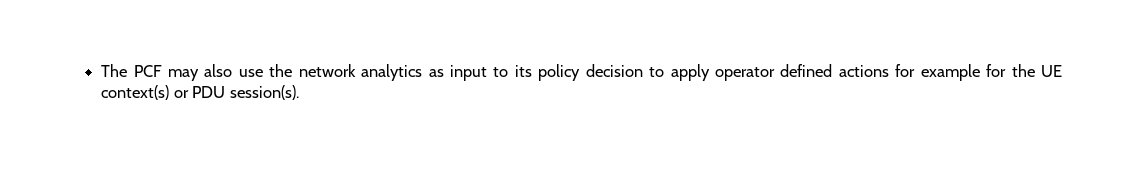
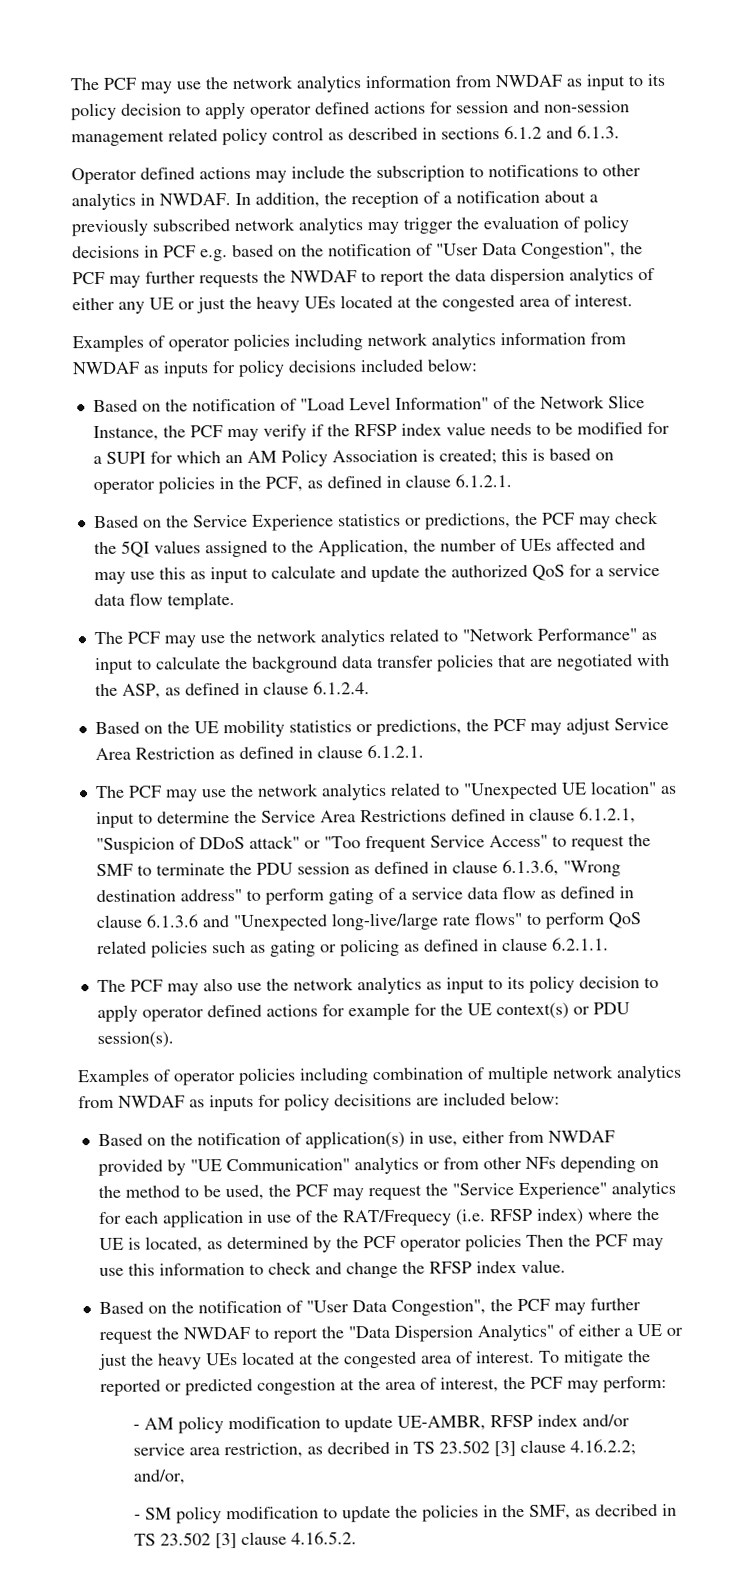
+ The PCF may use the network analytics information from NWDAF as input to its policy decision to apply operator defined actions for session and non-session management related policy control as described in sections 6.1.2 and 6.1.3.
+ Operator defined actions may include the subscription to notifications to other analytics in NWDAF. In addition, the reception of a notification about a previously subscribed network analytics may trigger the evaluation of policy decisions in PCF e.g. based on the notification of "User Data Congestion", the PCF may further requests the NWDAF to report the data dispersion analytics of either any UE or just the heavy UEs located at the congested area of interest.
+ Examples of operator policies including network analytics information from NWDAF as inputs for policy decisions included below:
+ Based on the notification of "Load Level Information" of the Network Slice Instance, the PCF may verify if the RFSP index value needs to be modified for a SUPI for which an AM Policy Association is created; this is based on operator policies in the PCF, as defined in clause 6.1.2.1.
+ Based on the Service Experience statistics or predictions, the PCF may check the 5QI values assigned to the Application, the number of UEs affected and may use this as input to calculate and update the authorized QoS for a service data flow template.
+ The PCF may use the network analytics related to "Network Performance" as input to calculate the background data transfer policies that are negotiated with the ASP, as defined in clause 6.1.2.4.
+ Based on the UE mobility statistics or predictions, the PCF may adjust Service Area Restriction as defined in clause 6.1.2.1.
+ The PCF may use the network analytics related to "Unexpected UE location" as input to determine the Service Area Restrictions defined in clause 6.1.2.1, "Suspicion of DDoS attack" or "Too frequent Service Access" to request the SMF to terminate the PDU session as defined in clause 6.1.3.6, "Wrong destination address" to perform gating of a service data flow as defined in clause 6.1.3.6 and "Unexpected long-live/large rate flows" to perform QoS related policies such as gating or policing as defined in clause 6.2.1.1.
+ Examples of operator policies including combination of multiple network analytics from NWDAF as inputs for policy decisitions are included below:
+ Based on the notification of application(s) in use, either from NWDAF provided by "UE Communication" analytics or from other NFs depending on the method to be used, the PCF may request the "Service Experience" analytics for each application in use of the RAT/Frequecy (i.e. RFSP index) where the UE is located, as determined by the PCF operator policies Then the PCF may use this information to check and change the RFSP index value.
+ Based on the notification of "User Data Congestion", the PCF may further request the NWDAF to report the "Data Dispersion Analytics" of either a UE or just the heavy UEs located at the congested area of interest. To mitigate the reported or predicted congestion at the area of interest, the PCF may perform:
+ - AM policy modification to update UE-AMBR, RFSP index and/or service area restriction, as decribed in TS 23.502 [3] clause 4.16.2.2; and/or,
+ - SM policy modification to update the policies in the SMF, as decribed in TS 23.502 [3] clause 4.16.5.2.

